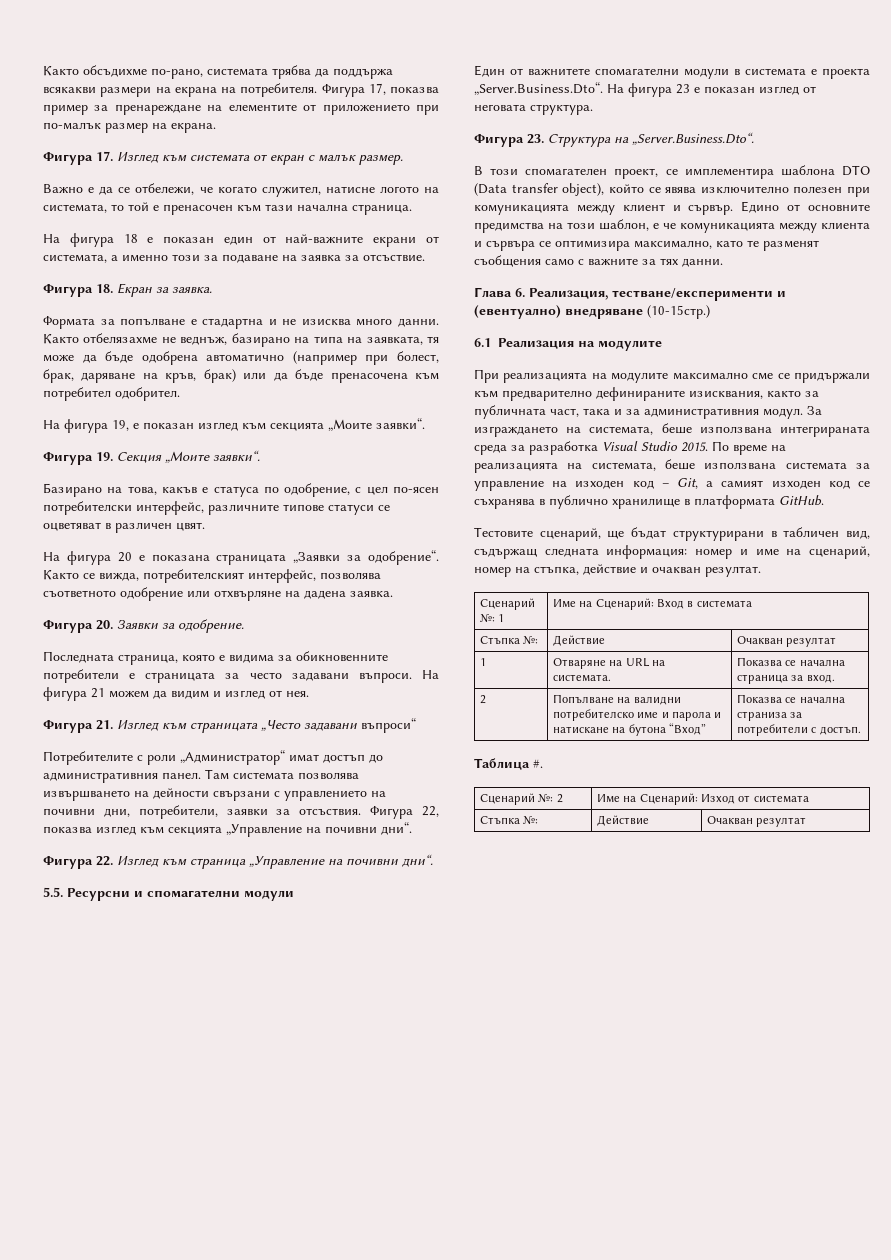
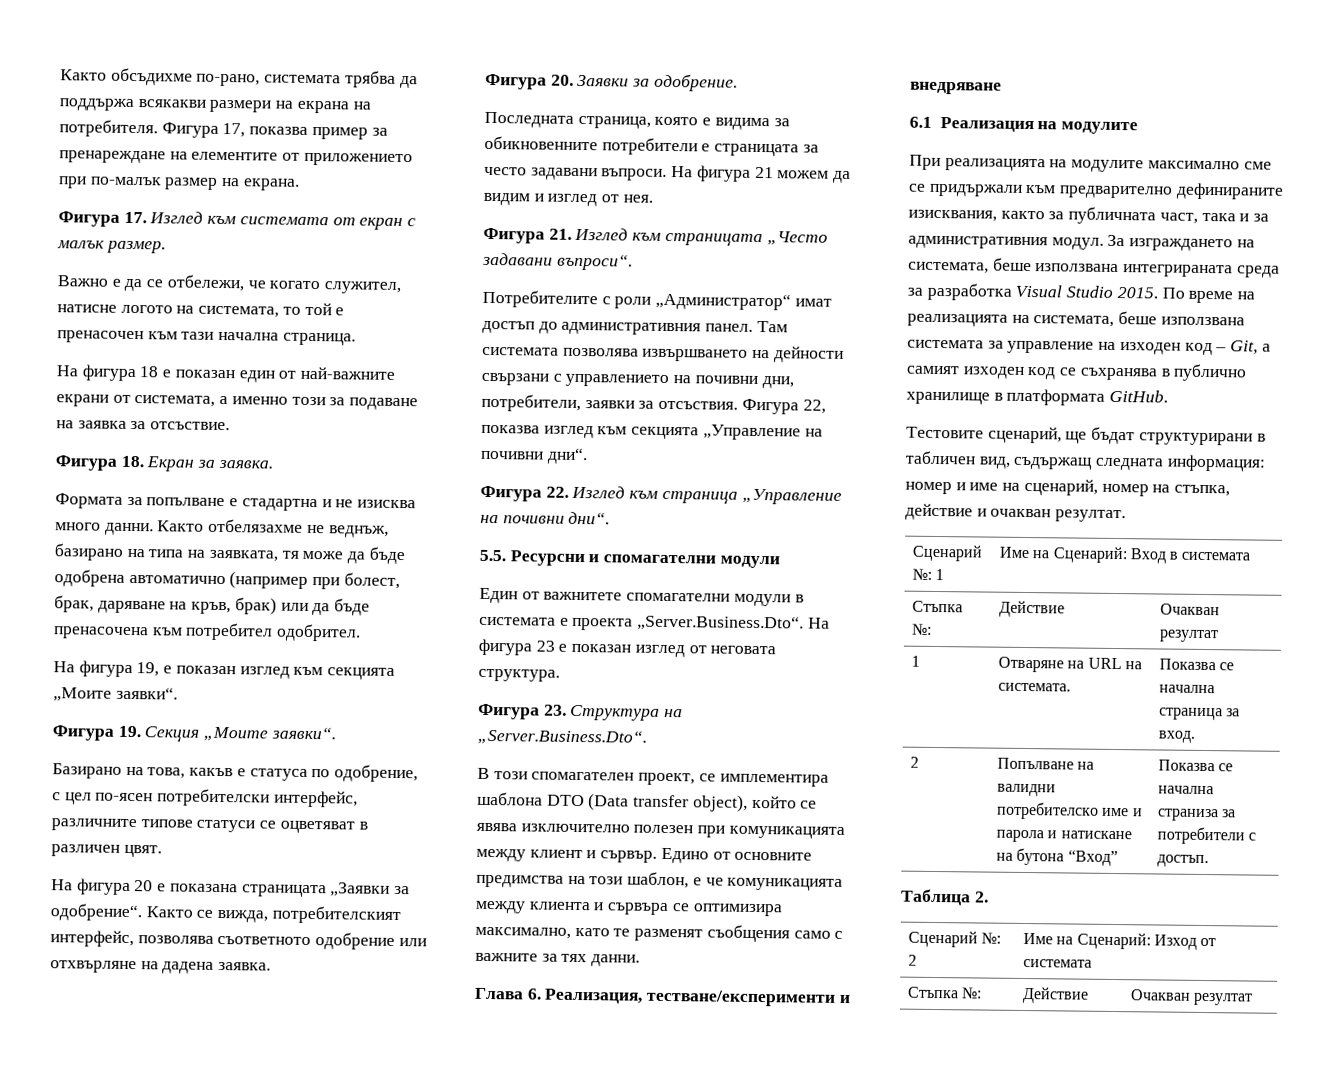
- Фигура 21. Изглед към страницата „Често задавани въпроси“
+ Фигура 21. Изглед към страницата „Често задавани въпроси“.
- Глава 6. Реализация, тестване/експерименти и (евентуално) внедряване (10-15стр.)
+ Глава 6. Реализация, тестване/експерименти и внедряване
- Таблица #.
+ Таблица 2.

